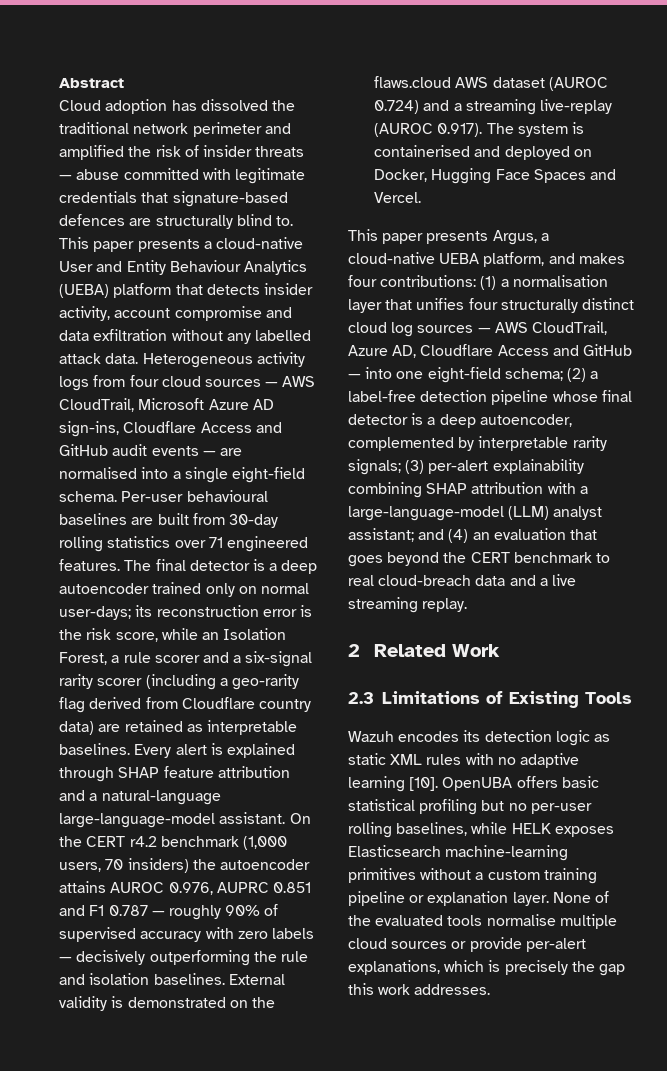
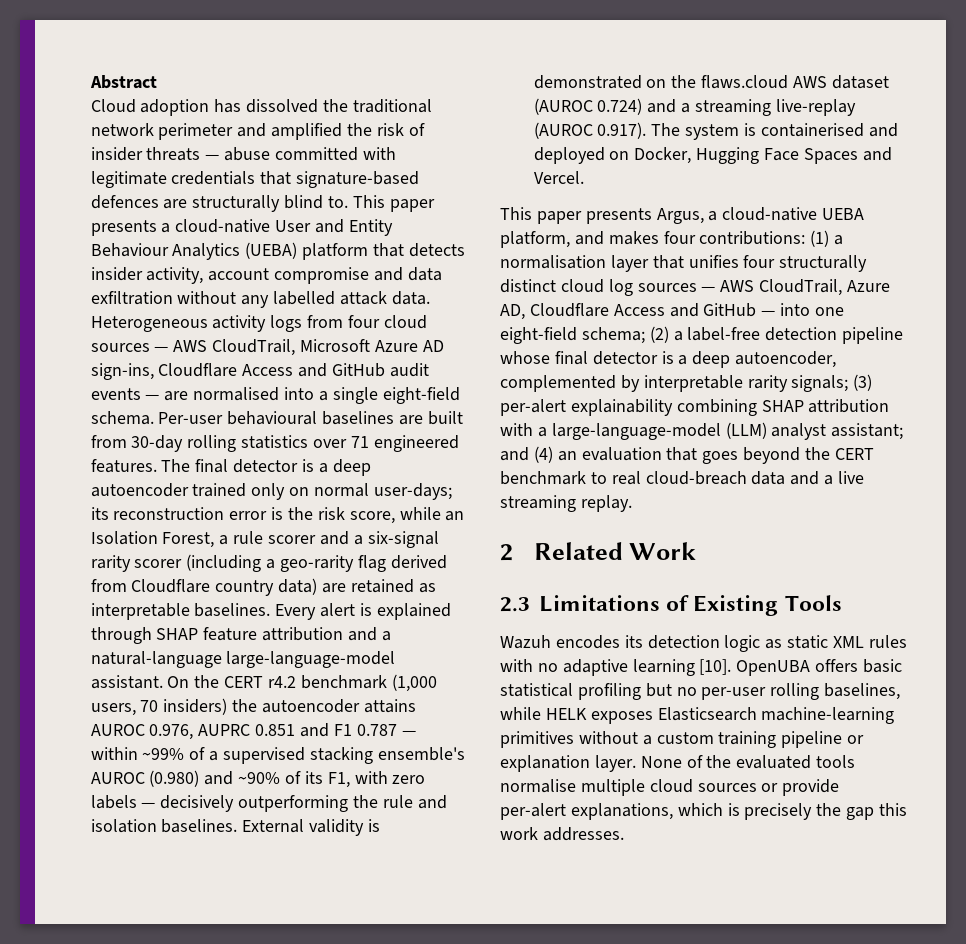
- On the CERT r4.2 benchmark (1,000 users, 70 insiders) the autoencoder attains AUROC 0.976, AUPRC 0.851 and F1 0.787 — roughly 90% of supervised accuracy with zero labels — decisively outperforming the rule and isolation baselines.
+ On the CERT r4.2 benchmark (1,000 users, 70 insiders) the autoencoder attains AUROC 0.976, AUPRC 0.851 and F1 0.787 — within ~99% of a supervised stacking ensemble's AUROC (0.980) and ~90% of its F1, with zero labels — decisively outperforming the rule and isolation baselines.

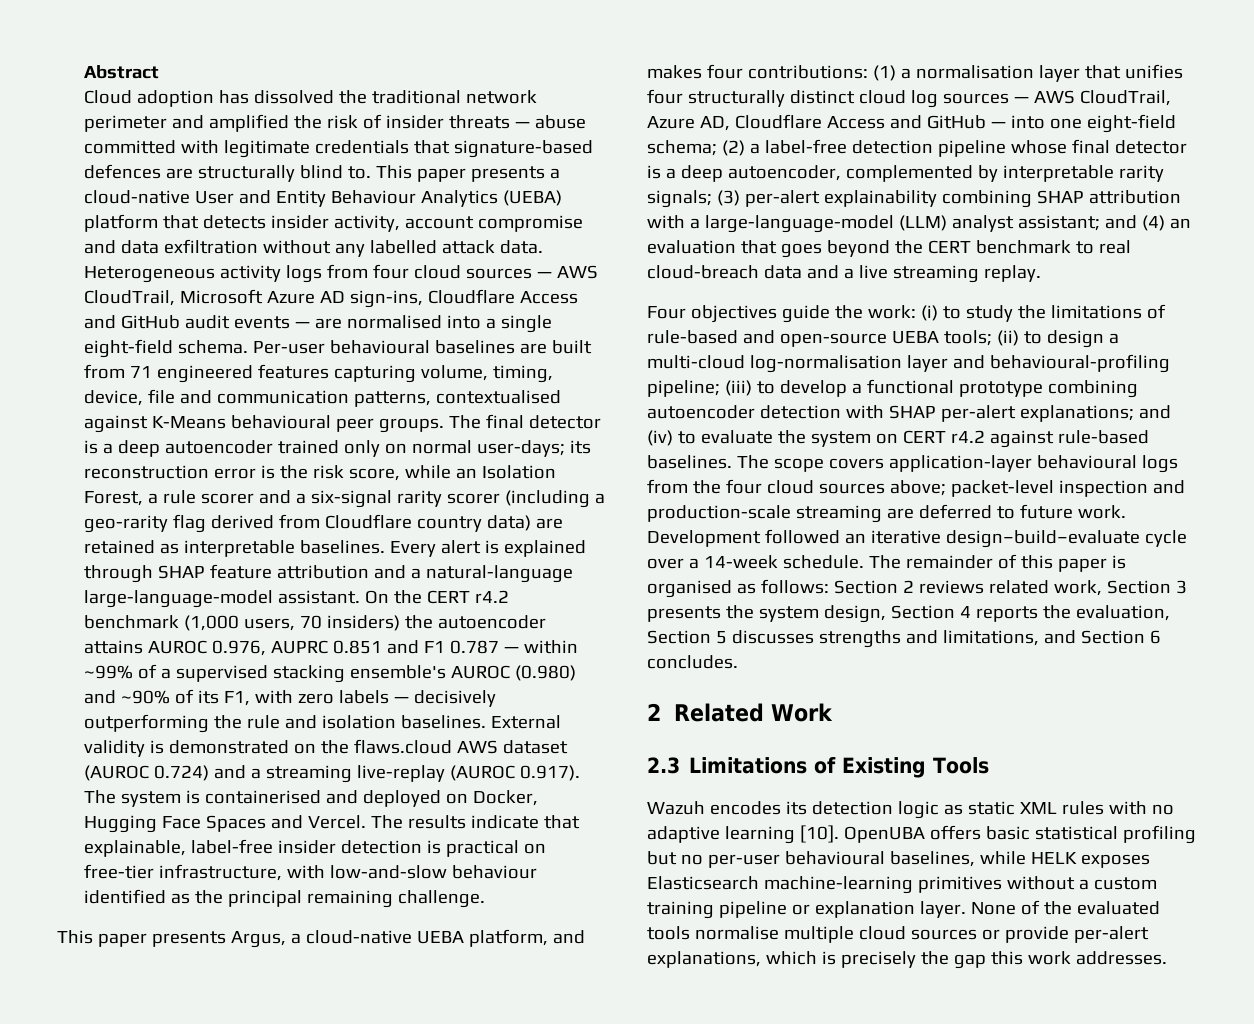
- Per-user behavioural baselines are built from 30-day rolling statistics over 71 engineered features.
+ Per-user behavioural baselines are built from 71 engineered features capturing volume, timing, device, file and communication patterns, contextualised against K-Means behavioural peer groups.
+ The results indicate that explainable, label-free insider detection is practical on free-tier infrastructure, with low-and-slow behaviour identified as the principal remaining challenge.
+ Four objectives guide the work: (i) to study the limitations of rule-based and open-source UEBA tools; (ii) to design a multi-cloud log-normalisation layer and behavioural-profiling pipeline; (iii) to develop a functional prototype combining autoencoder detection with SHAP per-alert explanations; and (iv) to evaluate the system on CERT r4.2 against rule-based baselines. The scope covers application-layer behavioural logs from the four cloud sources above; packet-level inspection and production-scale streaming are deferred to future work. Development followed an iterative design–build–evaluate cycle over a 14-week schedule. The remainder of this paper is organised as follows: Section 2 reviews related work, Section 3 presents the system design, Section 4 reports the evaluation, Section 5 discusses strengths and limitations, and Section 6 concludes.
- OpenUBA offers basic statistical profiling but no per-user rolling baselines, while HELK exposes Elasticsearch machine-learning primitives without a custom training pipeline or explanation layer.
+ OpenUBA offers basic statistical profiling but no per-user behavioural baselines, while HELK exposes Elasticsearch machine-learning primitives without a custom training pipeline or explanation layer.

